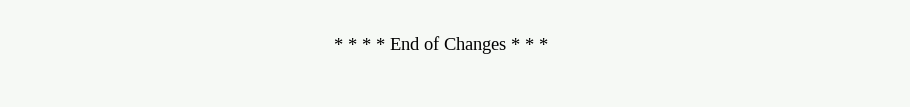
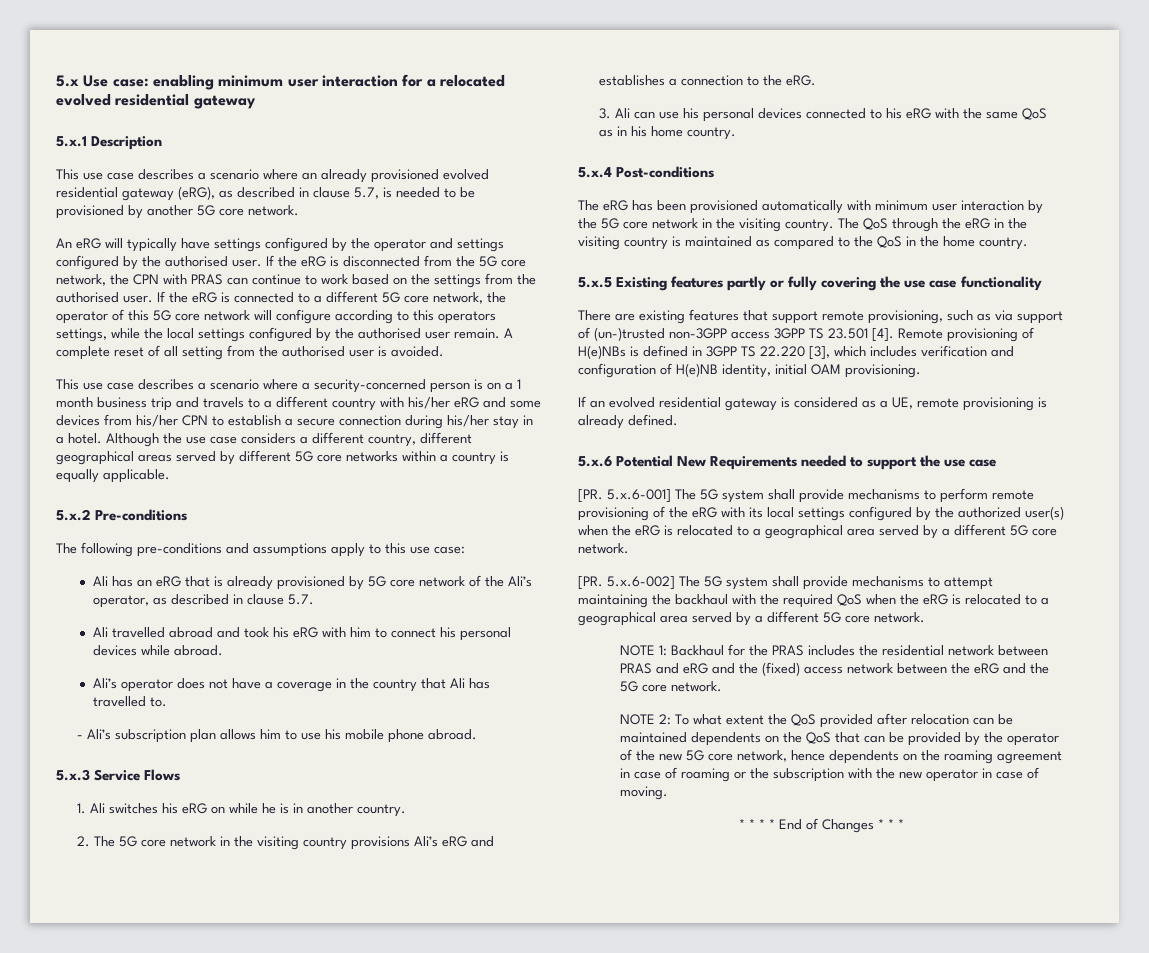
+ 5.x Use case: enabling minimum user interaction for a relocated evolved residential gateway
+ 5.x.1 Description
+ This use case describes a scenario where an already provisioned evolved residential gateway (eRG), as described in clause 5.7, is needed to be provisioned by another 5G core network.
+ An eRG will typically have settings configured by the operator and settings configured by the authorised user. If the eRG is disconnected from the 5G core network, the CPN with PRAS can continue to work based on the settings from the authorised user. If the eRG is connected to a different 5G core network, the operator of this 5G core network will configure according to this operators settings, while the local settings configured by the authorised user remain. A complete reset of all setting from the authorised user is avoided.
+ This use case describes a scenario where a security-concerned person is on a 1 month business trip and travels to a different country with his/her eRG and some devices from his/her CPN to establish a secure connection during his/her stay in a hotel. Although the use case considers a different country, different geographical areas served by different 5G core networks within a country is equally applicable.
+ 5.x.2 Pre-conditions
+ The following pre-conditions and assumptions apply to this use case:
+ Ali has an eRG that is already provisioned by 5G core network of the Ali’s operator, as described in clause 5.7.
+ Ali travelled abroad and took his eRG with him to connect his personal devices while abroad.
+ Ali’s operator does not have a coverage in the country that Ali has travelled to.
+ - Ali’s subscription plan allows him to use his mobile phone abroad.
+ 5.x.3 Service Flows
+ 1. Ali switches his eRG on while he is in another country.
+ 2. The 5G core network in the visiting country provisions Ali’s eRG and establishes a connection to the eRG.
+ 3. Ali can use his personal devices connected to his eRG with the same QoS as in his home country.
+ 5.x.4 Post-conditions
+ The eRG has been provisioned automatically with minimum user interaction by the 5G core network in the visiting country. The QoS through the eRG in the visiting country is maintained as compared to the QoS in the home country.
+ 5.x.5 Existing features partly or fully covering the use case functionality
+ There are existing features that support remote provisioning, such as via support of (un-)trusted non-3GPP access 3GPP TS 23.501 [4]. Remote provisioning of H(e)NBs is defined in 3GPP TS 22.220 [3], which includes verification and configuration of H(e)NB identity, initial OAM provisioning.
+ If an evolved residential gateway is considered as a UE, remote provisioning is already defined.
+ 5.x.6 Potential New Requirements needed to support the use case
+ [PR. 5.x.6-001] The 5G system shall provide mechanisms to perform remote provisioning of the eRG with its local settings configured by the authorized user(s) when the eRG is relocated to a geographical area served by a different 5G core network.
+ [PR. 5.x.6-002] The 5G system shall provide mechanisms to attempt maintaining the backhaul with the required QoS when the eRG is relocated to a geographical area served by a different 5G core network.
+ NOTE 1: Backhaul for the PRAS includes the residential network between PRAS and eRG and the (fixed) access network between the eRG and the 5G core network.
+ NOTE 2: To what extent the QoS provided after relocation can be maintained dependents on the QoS that can be provided by the operator of the new 5G core network, hence dependents on the roaming agreement in case of roaming or the subscription with the new operator in case of moving.

